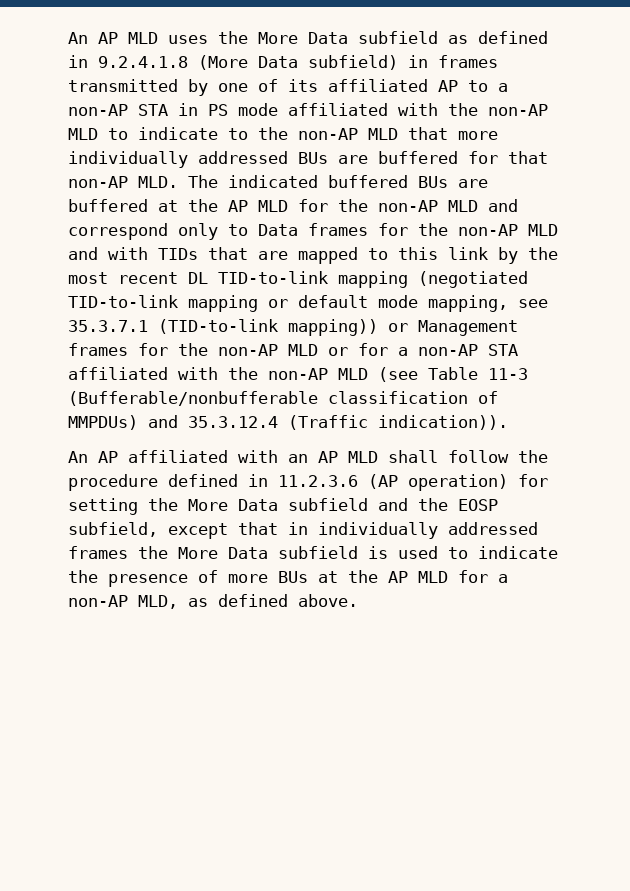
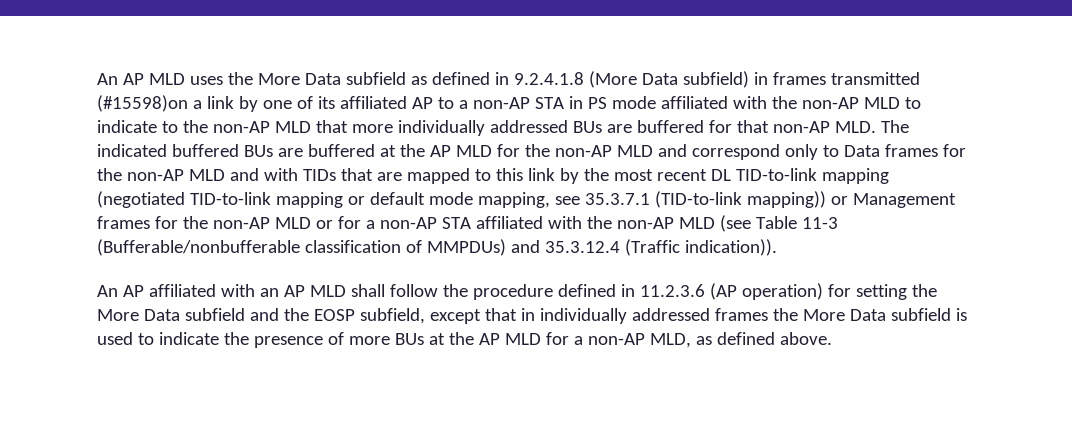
- An AP MLD uses the More Data subfield as defined in 9.2.4.1.8 (More Data subfield) in frames transmitted by one of its affiliated AP to a non-AP STA in PS mode affiliated with the non-AP MLD to indicate to the non-AP MLD that more individually addressed BUs are buffered for that non-AP MLD. The indicated buffered BUs are buffered at the AP MLD for the non-AP MLD and correspond only to Data frames for the non-AP MLD and with TIDs that are mapped to this link by the most recent DL TID-to-link mapping (negotiated TID-to-link mapping or default mode mapping, see 35.3.7.1 (TID-to-link mapping)) or Management frames for the non-AP MLD or for a non-AP STA affiliated with the non-AP MLD (see Table 11-3 (Bufferable/nonbufferable classification of MMPDUs) and 35.3.12.4 (Traffic indication)).
+ An AP MLD uses the More Data subfield as defined in 9.2.4.1.8 (More Data subfield) in frames transmitted (#15598)on a link by one of its affiliated AP to a non-AP STA in PS mode affiliated with the non-AP MLD to indicate to the non-AP MLD that more individually addressed BUs are buffered for that non-AP MLD. The indicated buffered BUs are buffered at the AP MLD for the non-AP MLD and correspond only to Data frames for the non-AP MLD and with TIDs that are mapped to this link by the most recent DL TID-to-link mapping (negotiated TID-to-link mapping or default mode mapping, see 35.3.7.1 (TID-to-link mapping)) or Management frames for the non-AP MLD or for a non-AP STA affiliated with the non-AP MLD (see Table 11-3 (Bufferable/nonbufferable classification of MMPDUs) and 35.3.12.4 (Traffic indication)).

